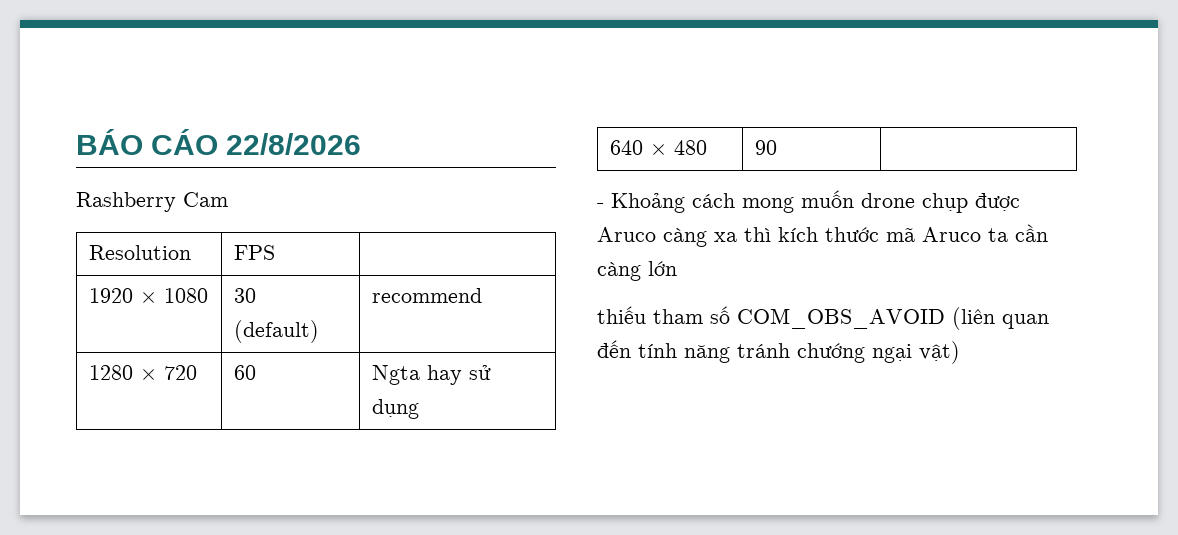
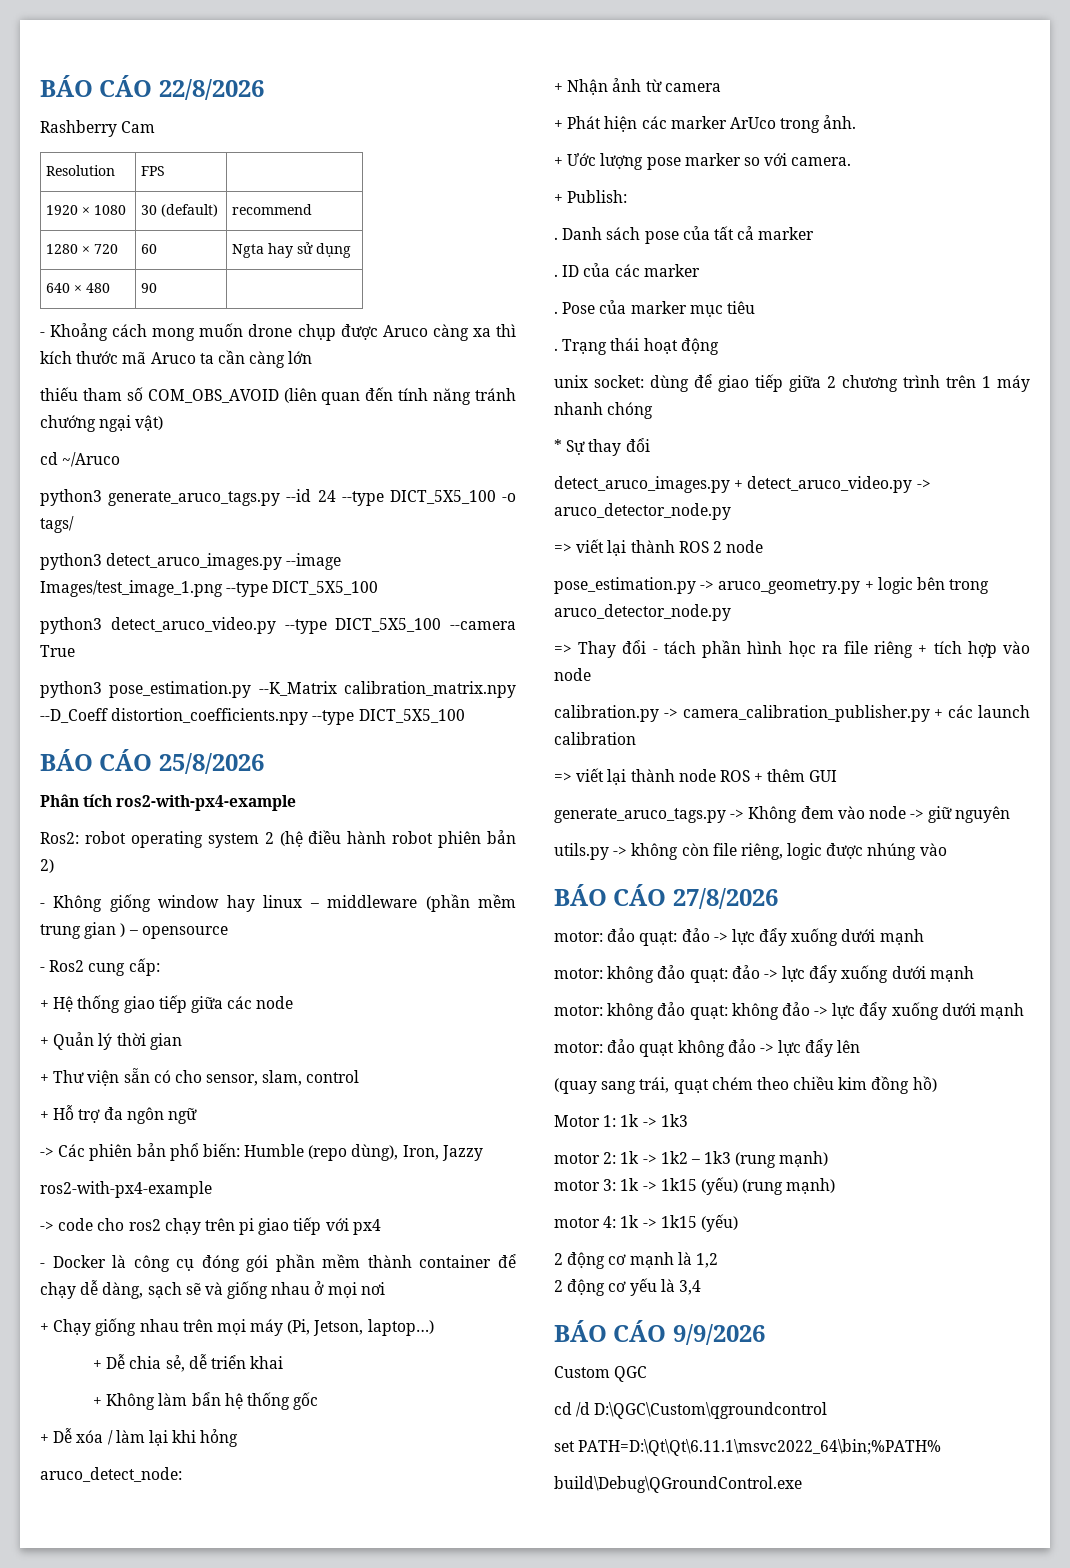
+ cd ~/Aruco
+ python3 generate_aruco_tags.py --id 24 --type DICT_5X5_100 -o tags/
+ python3 detect_aruco_images.py --image Images/test_image_1.png --type DICT_5X5_100
+ python3 detect_aruco_video.py --type DICT_5X5_100 --camera True
+ python3 pose_estimation.py --K_Matrix calibration_matrix.npy --D_Coeff distortion_coefficients.npy --type DICT_5X5_100
+ BÁO CÁO 25/8/2026
+ Phân tích ros2-with-px4-example
+ Ros2: robot operating system 2 (hệ điều hành robot phiên bản 2)
+ - Không giống window hay linux – middleware (phần mềm trung gian ) – opensource
+ - Ros2 cung cấp:
+ + Hệ thống giao tiếp giữa các node
+ + Quản lý thời gian
+ + Thư viện sẵn có cho sensor, slam, control
+ + Hỗ trợ đa ngôn ngữ
+ -> Các phiên bản phổ biến: Humble (repo dùng), Iron, Jazzy
+ ros2-with-px4-example
+ -> code cho ros2 chạy trên pi giao tiếp với px4
+ - Docker là công cụ đóng gói phần mềm thành container để chạy dễ dàng, sạch sẽ và giống nhau ở mọi nơi
+ + Chạy giống nhau trên mọi máy (Pi, Jetson, laptop…)
+ + Dễ chia sẻ, dễ triển khai
+ + Không làm bẩn hệ thống gốc
+ + Dễ xóa / làm lại khi hỏng
+ aruco_detect_node:
+ + Nhận ảnh từ camera
+ + Phát hiện các marker ArUco trong ảnh.
+ + Ước lượng pose marker so với camera.
+ + Publish:
+ . Danh sách pose của tất cả marker
+ . ID của các marker
+ . Pose của marker mục tiêu
+ . Trạng thái hoạt động
+ unix socket: dùng để giao tiếp giữa 2 chương trình trên 1 máy nhanh chóng
+ * Sự thay đổi
+ detect_aruco_images.py + detect_aruco_video.py -> aruco_detector_node.py
+ => viết lại thành ROS 2 node
+ pose_estimation.py -> aruco_geometry.py + logic bên trong aruco_detector_node.py
+ => Thay đổi - tách phần hình học ra file riêng + tích hợp vào node
+ calibration.py -> camera_calibration_publisher.py + các launch calibration
+ => viết lại thành node ROS + thêm GUI
+ generate_aruco_tags.py -> Không đem vào node -> giữ nguyên
+ utils.py -> không còn file riêng, logic được nhúng vào
+ BÁO CÁO 27/8/2026
+ motor: đảo quạt: đảo -> lực đẩy xuống dưới mạnh
+ motor: không đảo quạt: đảo -> lực đẩy xuống dưới mạnh
+ motor: không đảo quạt: không đảo -> lực đẩy xuống dưới mạnh
+ motor: đảo quạt không đảo -> lực đẩy lên
+ (quay sang trái, quạt chém theo chiều kim đồng hồ)
+ Motor 1: 1k -> 1k3
+ motor 2: 1k -> 1k2 – 1k3 (rung mạnh)
+ motor 3: 1k -> 1k15 (yếu) (rung mạnh)
+ motor 4: 1k -> 1k15 (yếu)
+ 2 động cơ mạnh là 1,2
+ 2 động cơ yếu là 3,4
+ BÁO CÁO 9/9/2026
+ Custom QGC
+ cd /d D:\QGC\Custom\qgroundcontrol
+ set PATH=D:\Qt\Qt\6.11.1\msvc2022_64\bin;%PATH%
+ build\Debug\QGroundControl.exe

